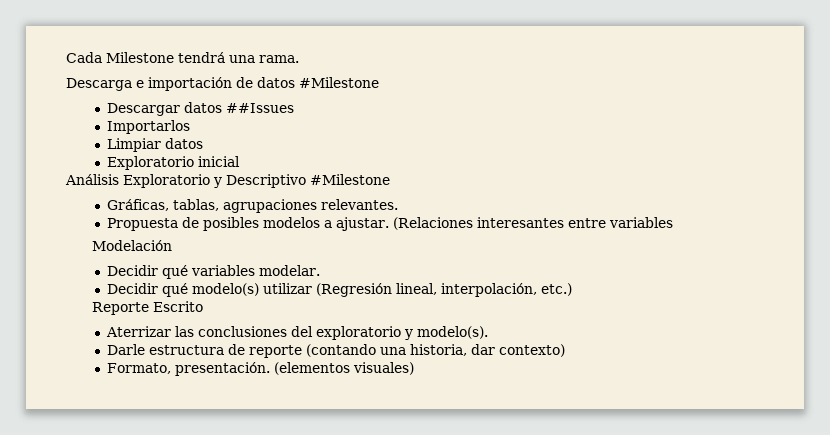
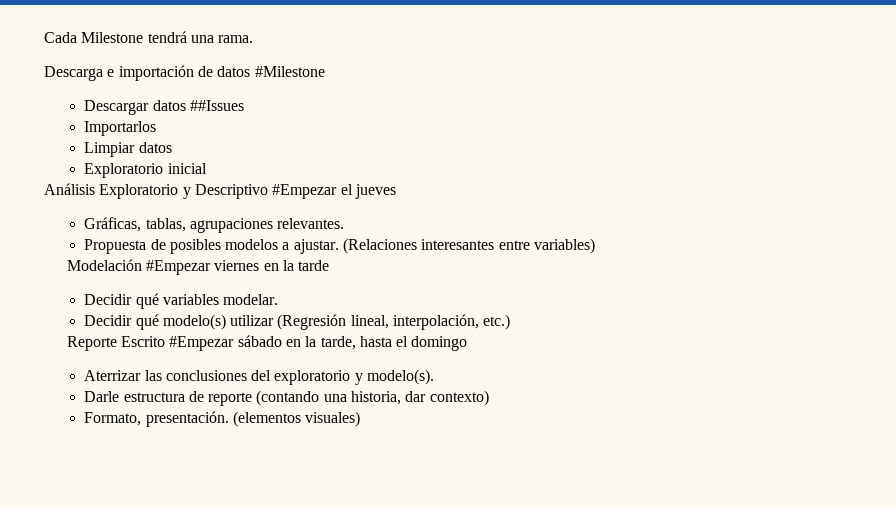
- Análisis Exploratorio y Descriptivo #Milestone
+ Análisis Exploratorio y Descriptivo #Empezar el jueves
- (Relaciones interesantes entre variables
+ (Relaciones interesantes entre variables)
- Modelación
+ Modelación #Empezar viernes en la tarde
- Reporte Escrito
+ Reporte Escrito #Empezar sábado en la tarde, hasta el domingo

